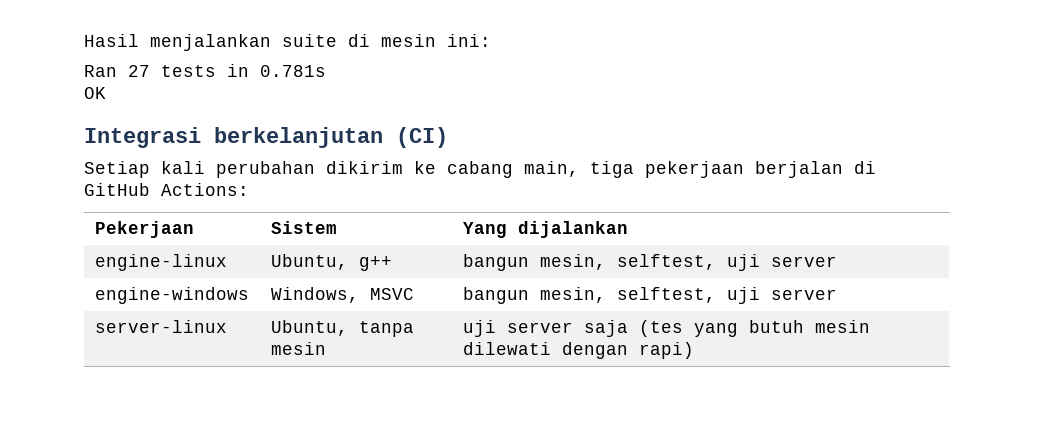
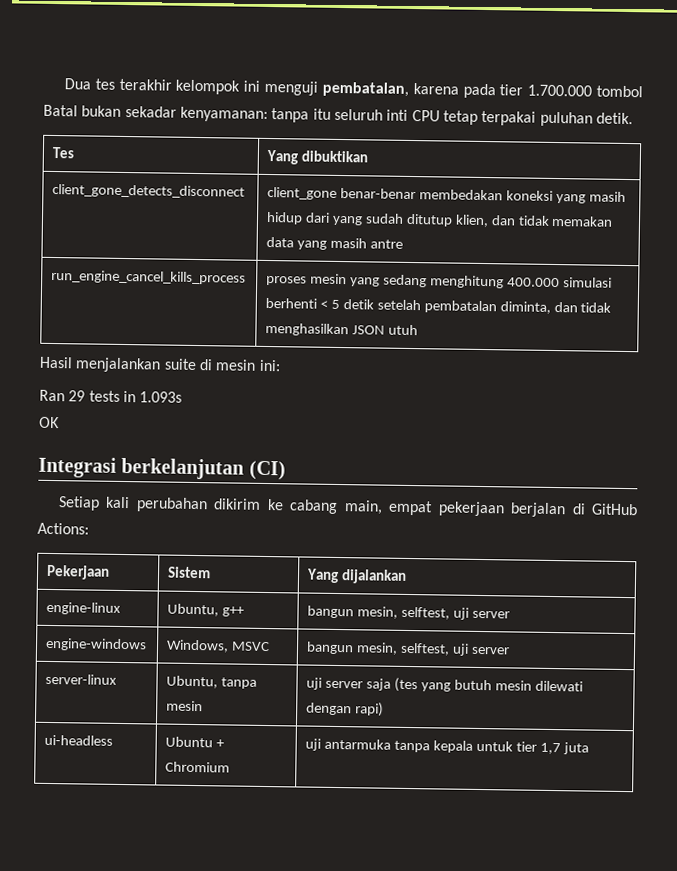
+ Dua tes terakhir kelompok ini menguji pembatalan, karena pada tier 1.700.000 tombol Batal bukan sekadar kenyamanan: tanpa itu seluruh inti CPU tetap terpakai puluhan detik.
+ Tes | Yang dibuktikan
+ client_gone_detects_disconnect | client_gone benar-benar membedakan koneksi yang masih hidup dari yang sudah ditutup klien, dan tidak memakan data yang masih antre
+ run_engine_cancel_kills_process | proses mesin yang sedang menghitung 400.000 simulasi berhenti < 5 detik setelah pembatalan diminta, dan tidak menghasilkan JSON utuh
- Ran 27 tests in 0.781s
+ Ran 29 tests in 1.093s
- Setiap kali perubahan dikirim ke cabang main, tiga pekerjaan berjalan di GitHub Actions:
+ Setiap kali perubahan dikirim ke cabang main, empat pekerjaan berjalan di GitHub Actions:
+ ui-headless | Ubuntu + Chromium | uji antarmuka tanpa kepala untuk tier 1,7 juta

